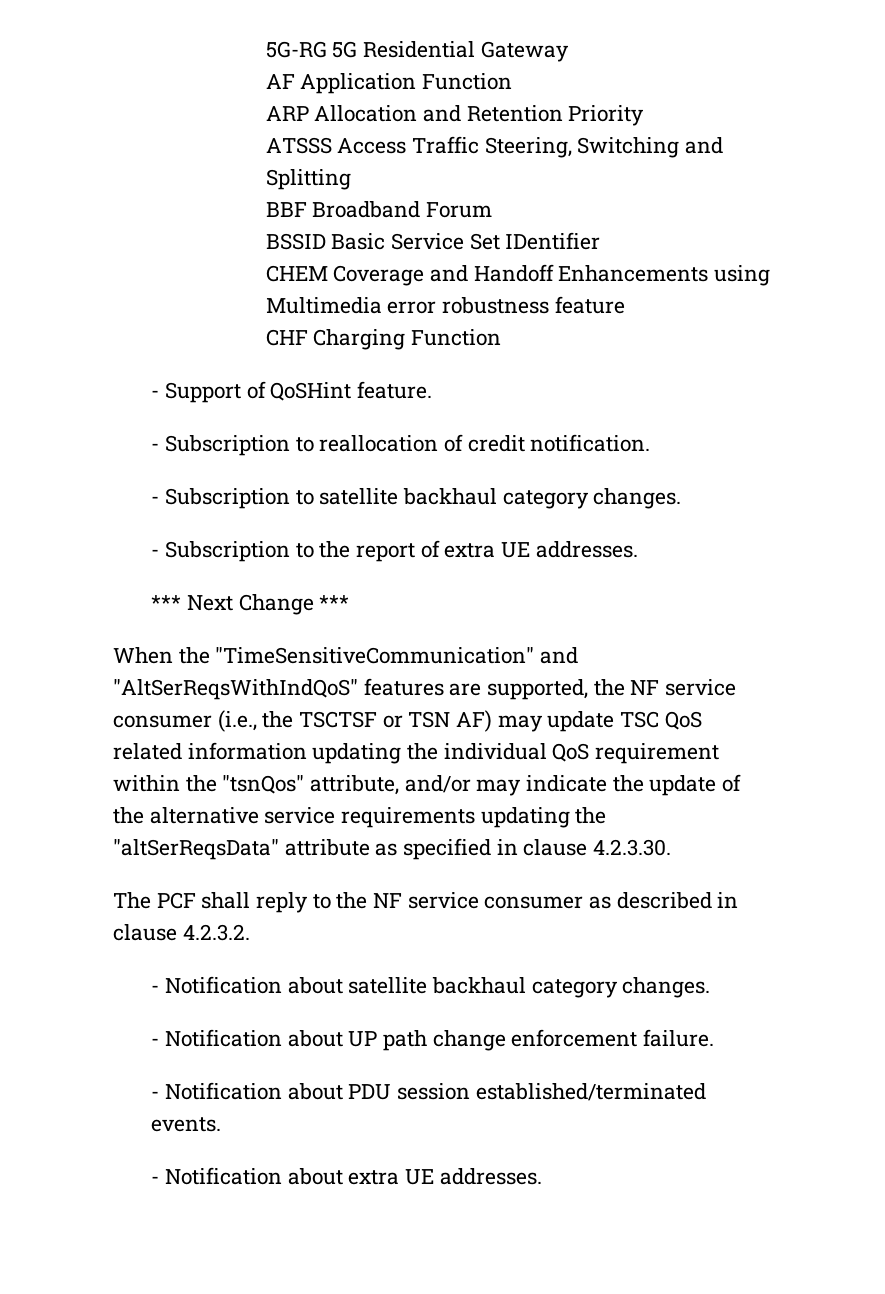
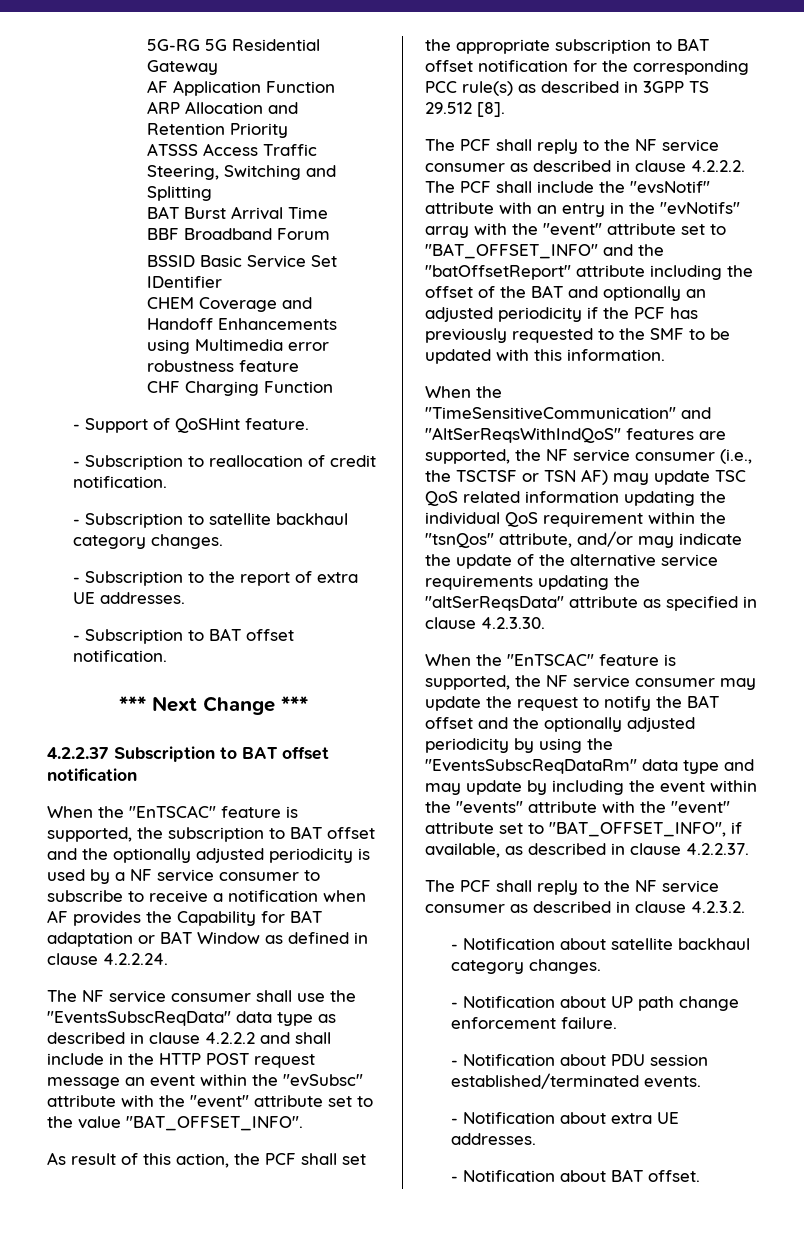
+ BAT Burst Arrival Time
+ - Subscription to BAT offset notification.
  *** Next Change ***
+ 4.2.2.37 Subscription to BAT offset notification
+ When the "EnTSCAC" feature is supported, the subscription to BAT offset and the optionally adjusted periodicity is used by a NF service consumer to subscribe to receive a notification when AF provides the Capability for BAT adaptation or BAT Window as defined in clause 4.2.2.24.
+ The NF service consumer shall use the "EventsSubscReqData" data type as described in clause 4.2.2.2 and shall include in the HTTP POST request message an event within the "evSubsc" attribute with the "event" attribute set to the value "BAT_OFFSET_INFO".
+ As result of this action, the PCF shall set the appropriate subscription to BAT offset notification for the corresponding PCC rule(s) as described in 3GPP TS 29.512 [8].
+ The PCF shall reply to the NF service consumer as described in clause 4.2.2.2. The PCF shall include the "evsNotif" attribute with an entry in the "evNotifs" array with the "event" attribute set to "BAT_OFFSET_INFO" and the "batOffsetReport" attribute including the offset of the BAT and optionally an adjusted periodicity if the PCF has previously requested to the SMF to be updated with this information.
+ When the "EnTSCAC" feature is supported, the NF service consumer may update the request to notify the BAT offset and the optionally adjusted periodicity by using the "EventsSubscReqDataRm" data type and may update by including the event within the "events" attribute with the "event" attribute set to "BAT_OFFSET_INFO", if available, as described in clause 4.2.2.37.
+ - Notification about BAT offset.

